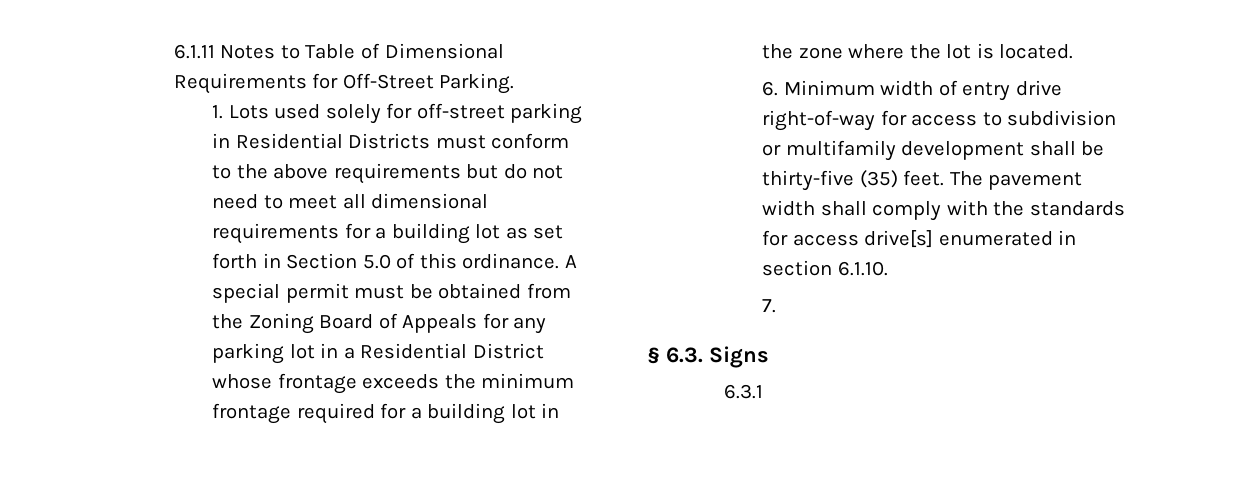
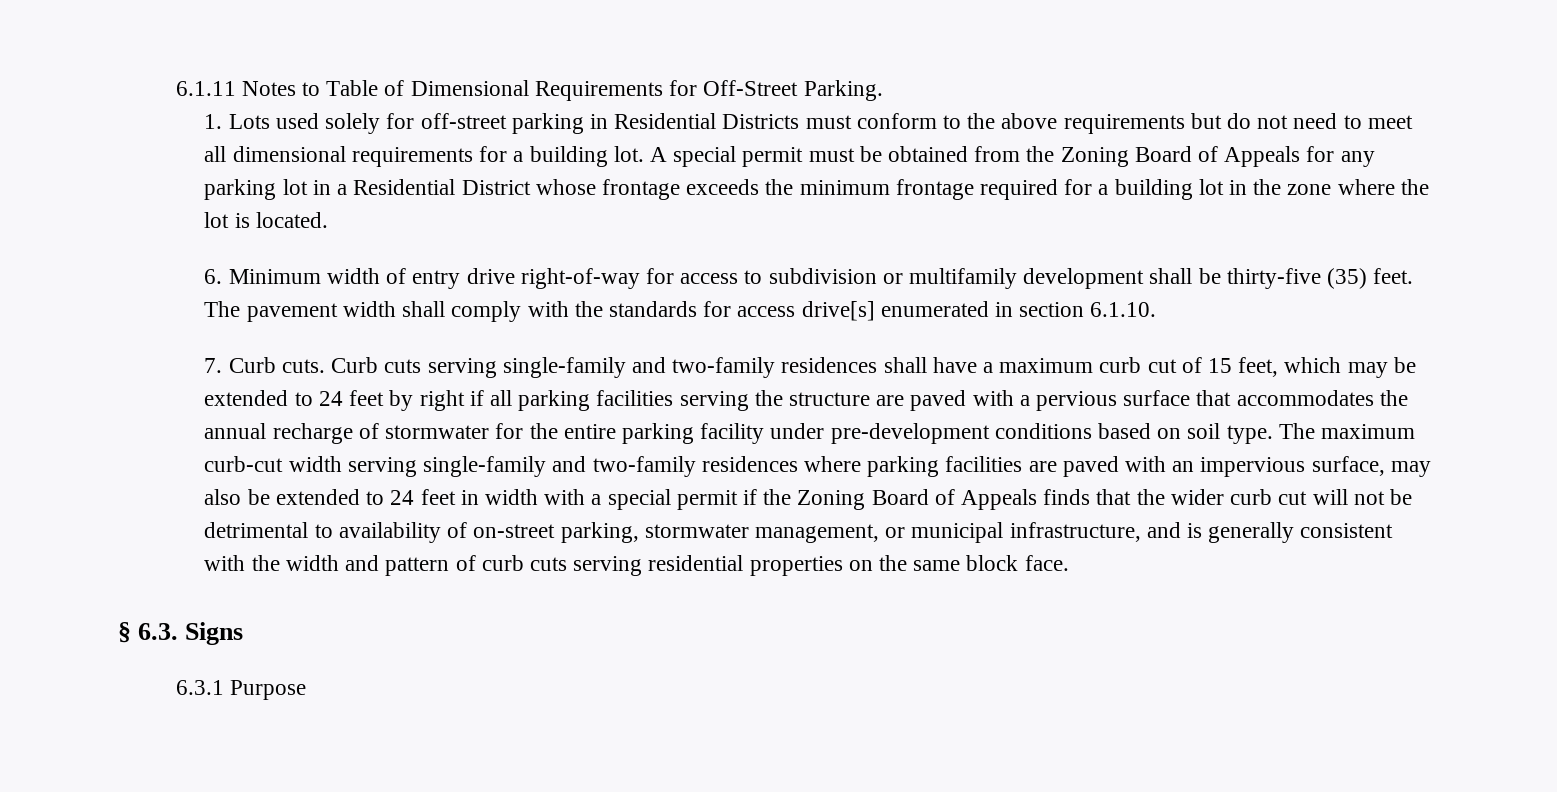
- 1. Lots used solely for off-street parking in Residential Districts must conform to the above requirements but do not need to meet all dimensional requirements for a building lot as set forth in Section 5.0 of this ordinance.
+ 1. Lots used solely for off-street parking in Residential Districts must conform to the above requirements but do not need to meet all dimensional requirements for a building lot.
- 7.
+ 7. Curb cuts. Curb cuts serving single-family and two-family residences shall have a maximum curb cut of 15 feet, which may be extended to 24 feet by right if all parking facilities serving the structure are paved with a pervious surface that accommodates the annual recharge of stormwater for the entire parking facility under pre-development conditions based on soil type. The maximum curb-cut width serving single-family and two-family residences where parking facilities are paved with an impervious surface, may also be extended to 24 feet in width with a special permit if the Zoning Board of Appeals finds that the wider curb cut will not be detrimental to availability of on-street parking, stormwater management, or municipal infrastructure, and is generally consistent with the width and pattern of curb cuts serving residential properties on the same block face.
- 6.3.1
+ 6.3.1 Purpose

